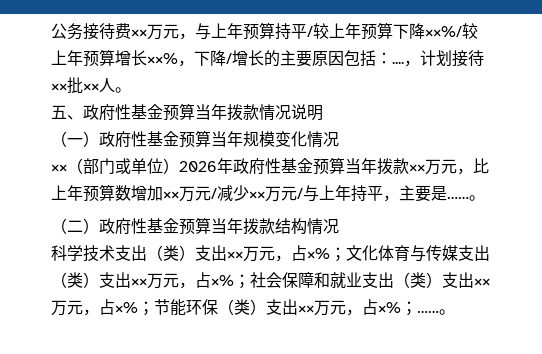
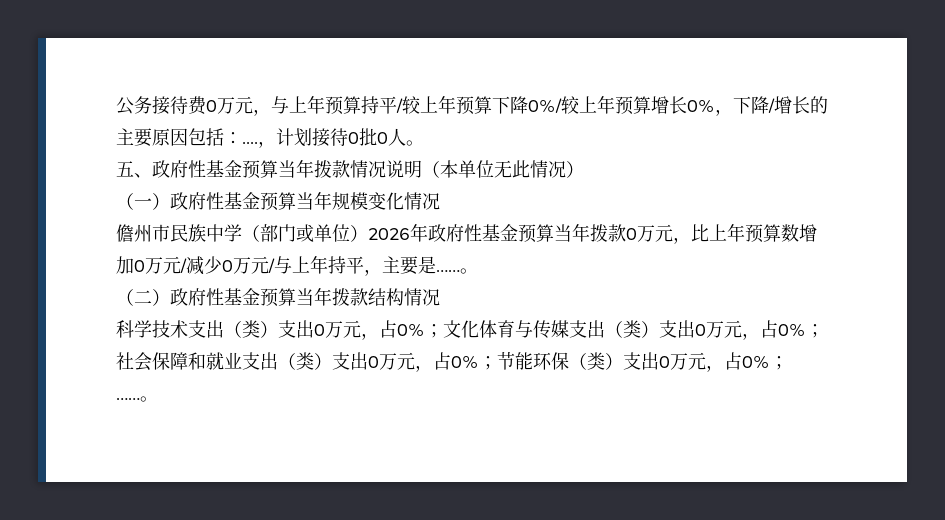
- 公务接待费××万元，与上年预算持平/较上年预算下降××%/较上年预算增长××%，下降/增长的主要原因包括：....
+ 公务接待费0万元，与上年预算持平/较上年预算下降0%/较上年预算增长0%，下降/增长的主要原因包括：....
- ，计划接待××批××人。
+ ，计划接待0批0人。
- 五、政府性基金预算当年拨款情况说明
+ 五、政府性基金预算当年拨款情况说明（本单位无此情况）
- ××（部门或单位）2026年政府性基金预算当年拨款××万元，比上年预算数增加××万元/减少××万元/与上年持平，主要是……
+ 儋州市民族中学（部门或单位）2026年政府性基金预算当年拨款0万元，比上年预算数增加0万元/减少0万元/与上年持平，主要是……
- 科学技术支出（类）支出××万元，占×%；文化体育与传媒支出（类）支出××万元，占×%；社会保障和就业支出（类）支出××万元，占×%；节能环保（类）支出××万元，占×%；……
+ 科学技术支出（类）支出0万元，占0%；文化体育与传媒支出（类）支出0万元，占0%；社会保障和就业支出（类）支出0万元，占0%；节能环保（类）支出0万元，占0%；……

